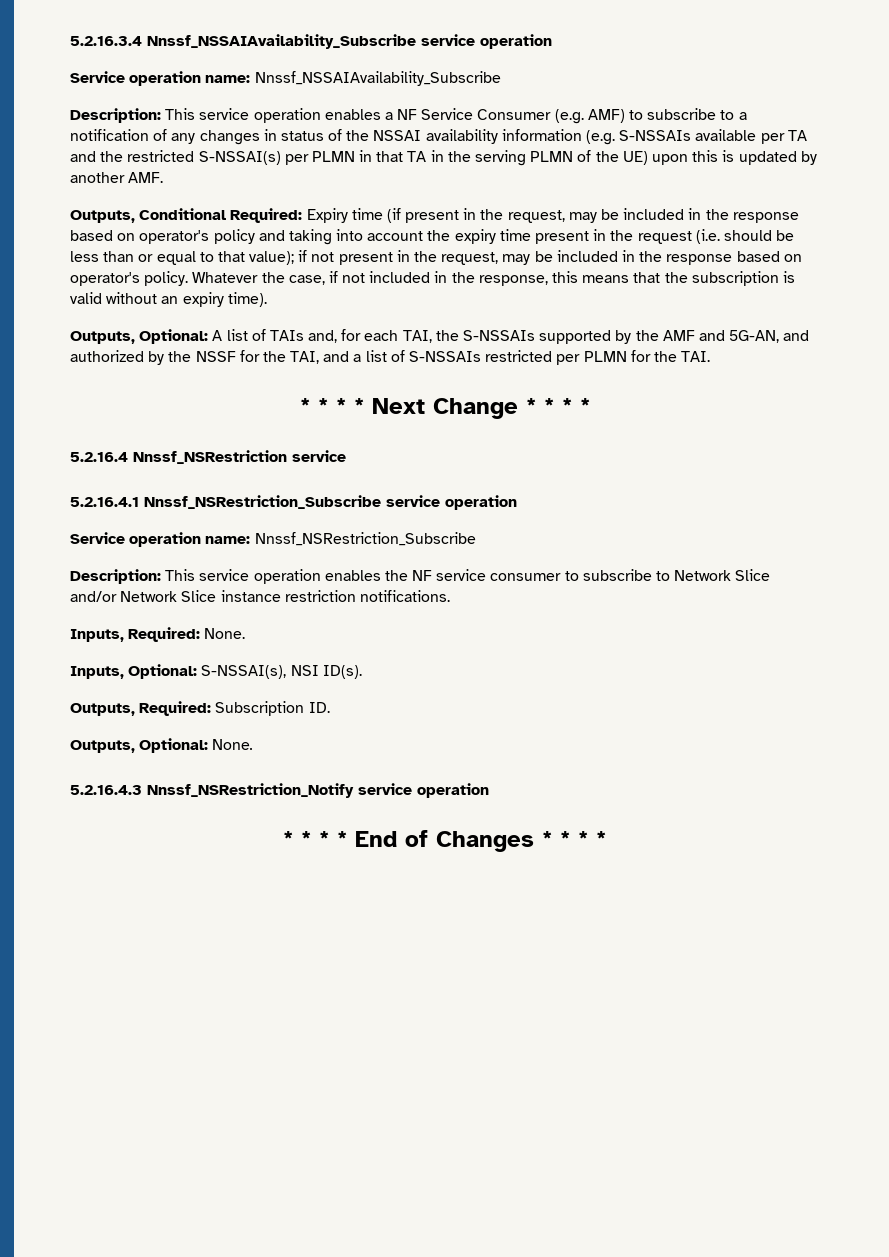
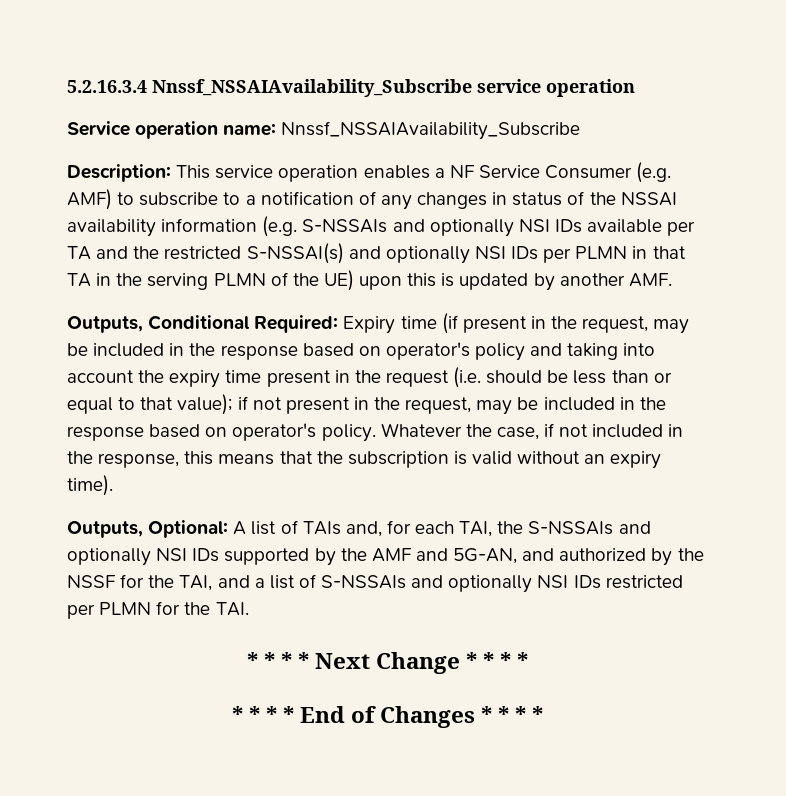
- Description: This service operation enables a NF Service Consumer (e.g. AMF) to subscribe to a notification of any changes in status of the NSSAI availability information (e.g. S-NSSAIs available per TA and the restricted S-NSSAI(s) per PLMN in that TA in the serving PLMN of the UE) upon this is updated by another AMF.
+ Description: This service operation enables a NF Service Consumer (e.g. AMF) to subscribe to a notification of any changes in status of the NSSAI availability information (e.g. S-NSSAIs and optionally NSI IDs available per TA and the restricted S-NSSAI(s) and optionally NSI IDs per PLMN in that TA in the serving PLMN of the UE) upon this is updated by another AMF.
- Outputs, Optional: A list of TAIs and, for each TAI, the S-NSSAIs supported by the AMF and 5G-AN, and authorized by the NSSF for the TAI, and a list of S-NSSAIs restricted per PLMN for the TAI.
+ Outputs, Optional: A list of TAIs and, for each TAI, the S-NSSAIs and optionally NSI IDs supported by the AMF and 5G-AN, and authorized by the NSSF for the TAI, and a list of S-NSSAIs and optionally NSI IDs restricted per PLMN for the TAI.
- 5.2.16.4 Nnssf_NSRestriction service
- 5.2.16.4.1 Nnssf_NSRestriction_Subscribe service operation
- Service operation name: Nnssf_NSRestriction_Subscribe
- Description: This service operation enables the NF service consumer to subscribe to Network Slice and/or Network Slice instance restriction notifications.
- Inputs, Required: None.
- Inputs, Optional: S-NSSAI(s), NSI ID(s).
- Outputs, Required: Subscription ID.
- Outputs, Optional: None.
- 5.2.16.4.3 Nnssf_NSRestriction_Notify service operation

